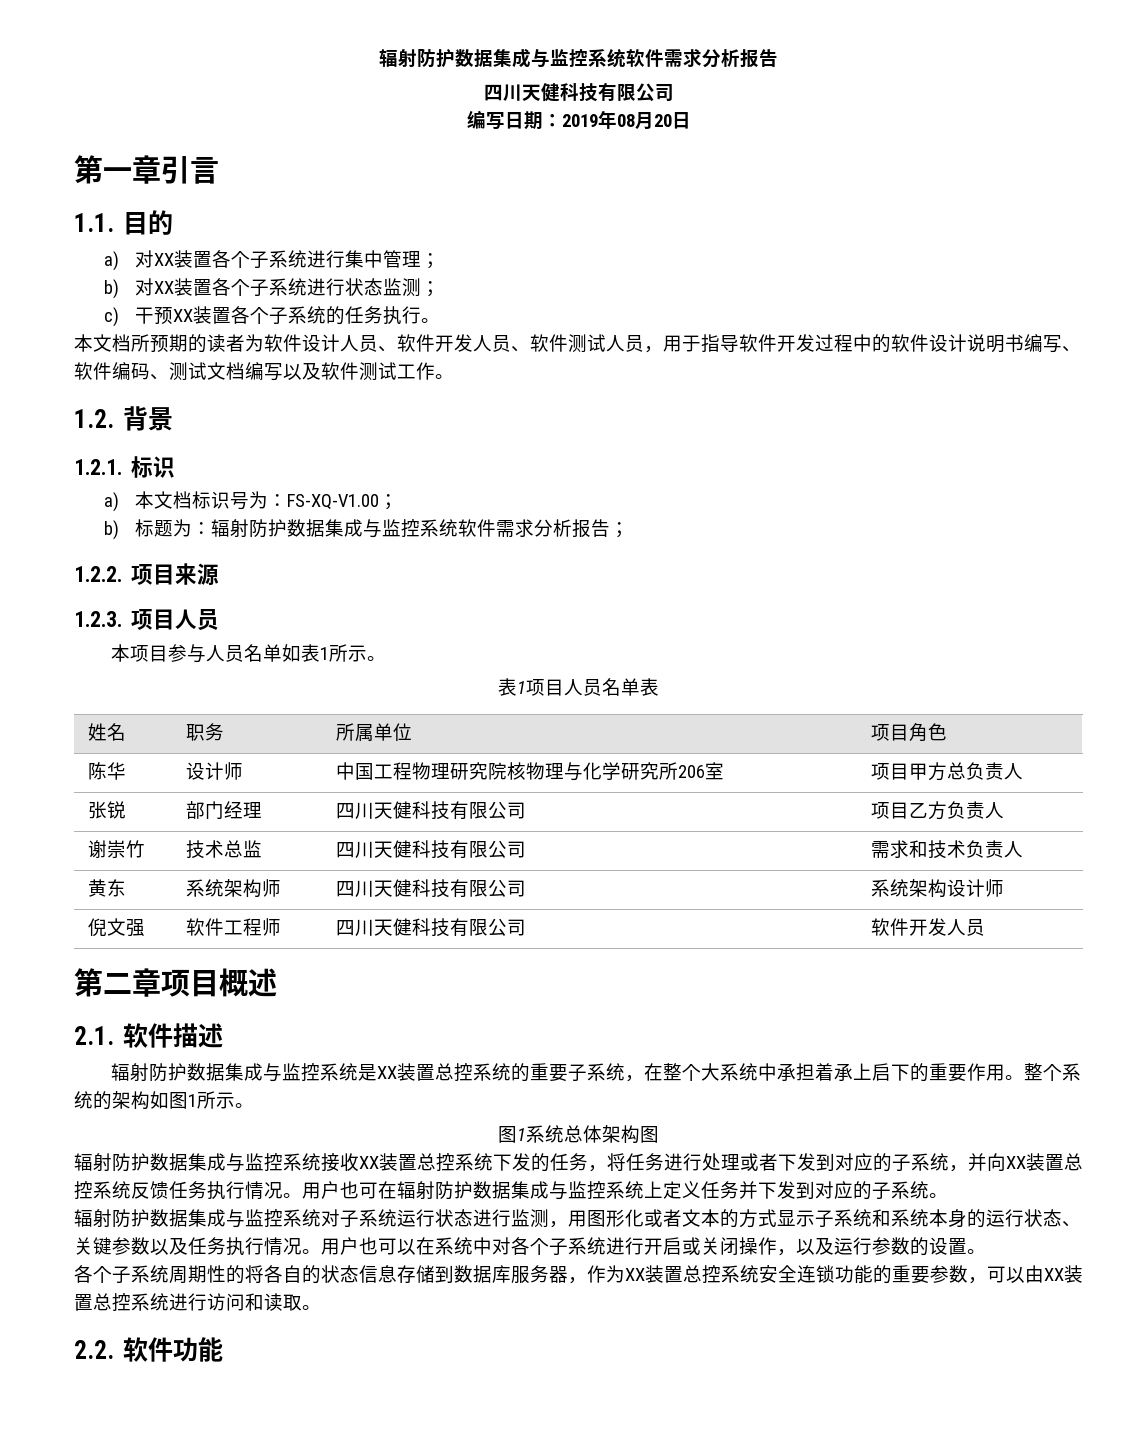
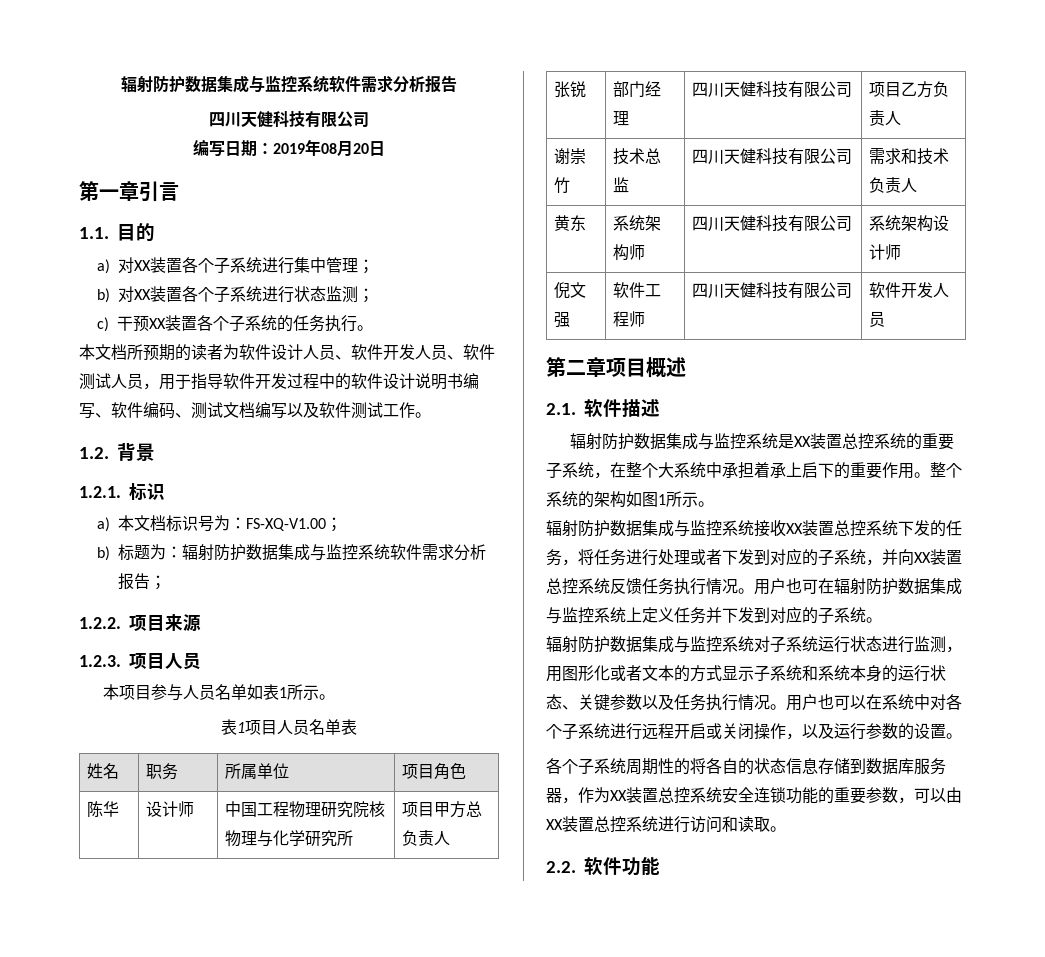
- 陈华 | 设计师 | 中国工程物理研究院核物理与化学研究所206室 | 项目甲方总负责人
+ 陈华 | 设计师 | 中国工程物理研究院核物理与化学研究所 | 项目甲方总负责人
- 图1系统总体架构图
- 用户也可以在系统中对各个子系统进行开启或关闭操作，以及运行参数的设置。
+ 用户也可以在系统中对各个子系统进行远程开启或关闭操作，以及运行参数的设置。

